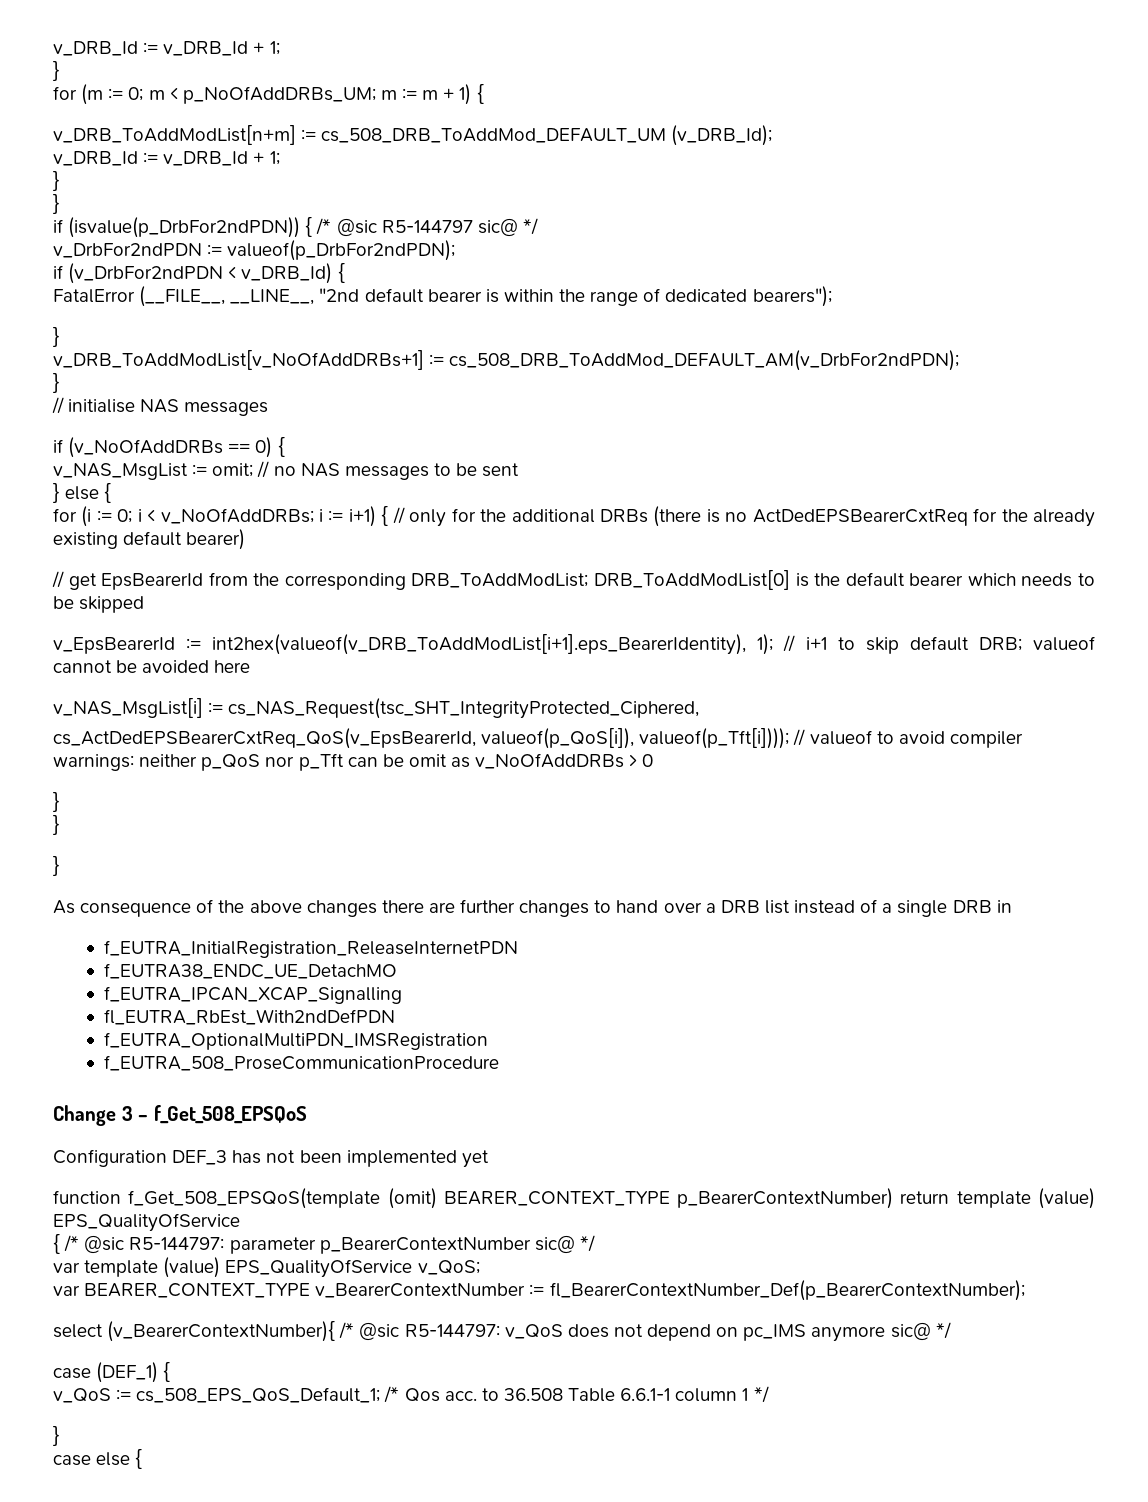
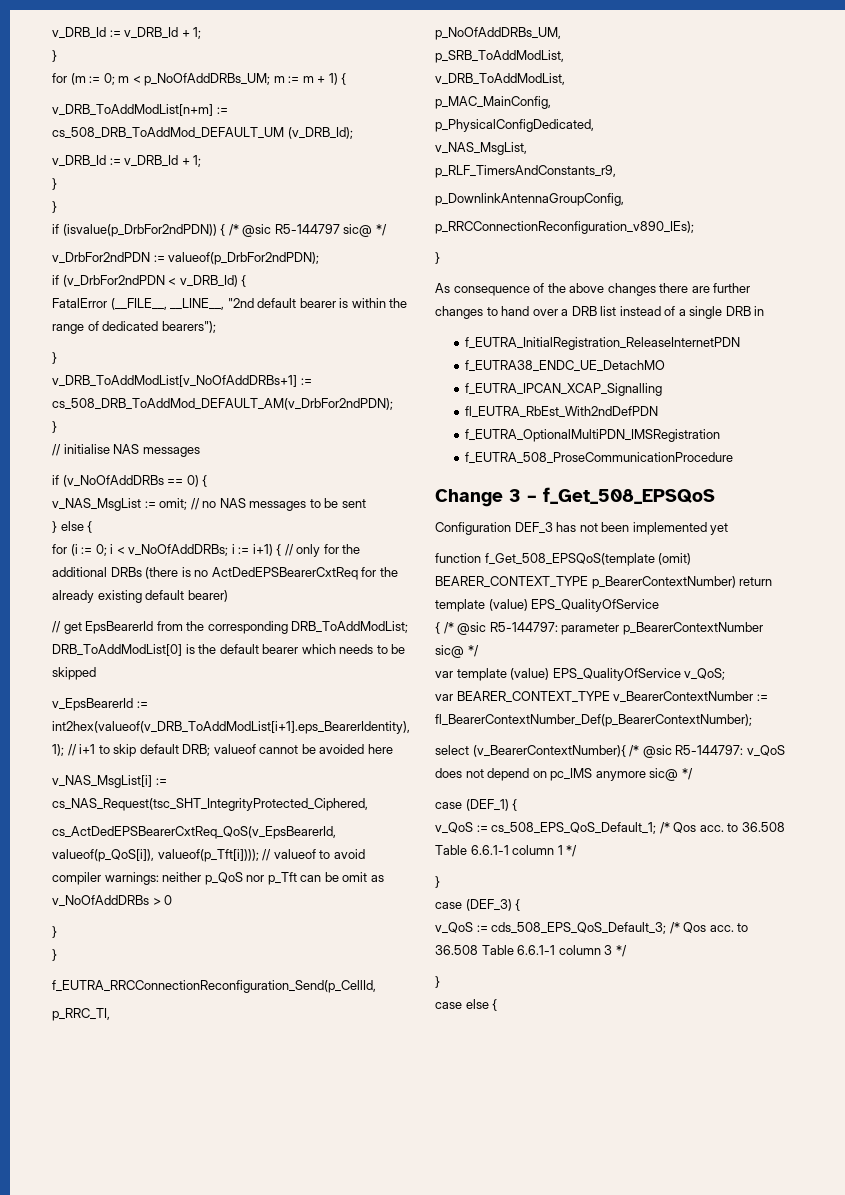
+ f_EUTRA_RRCConnectionReconfiguration_Send(p_CellId,
+ p_RRC_TI,
+ p_NoOfAddDRBs_UM,
+ p_SRB_ToAddModList,
+ v_DRB_ToAddModList,
+ p_MAC_MainConfig,
+ p_PhysicalConfigDedicated,
+ v_NAS_MsgList,
+ p_RLF_TimersAndConstants_r9,
+ p_DownlinkAntennaGroupConfig,
+ p_RRCConnectionReconfiguration_v890_IEs);
+ case (DEF_3) {
+ v_QoS := cds_508_EPS_QoS_Default_3; /* Qos acc. to 36.508 Table 6.6.1-1 column 3 */
+ }

